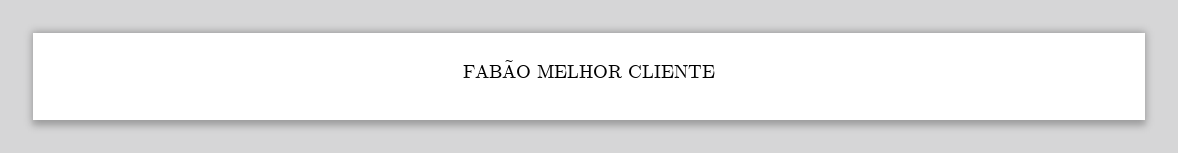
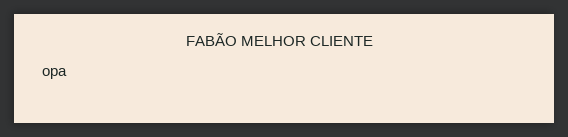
+ opa

